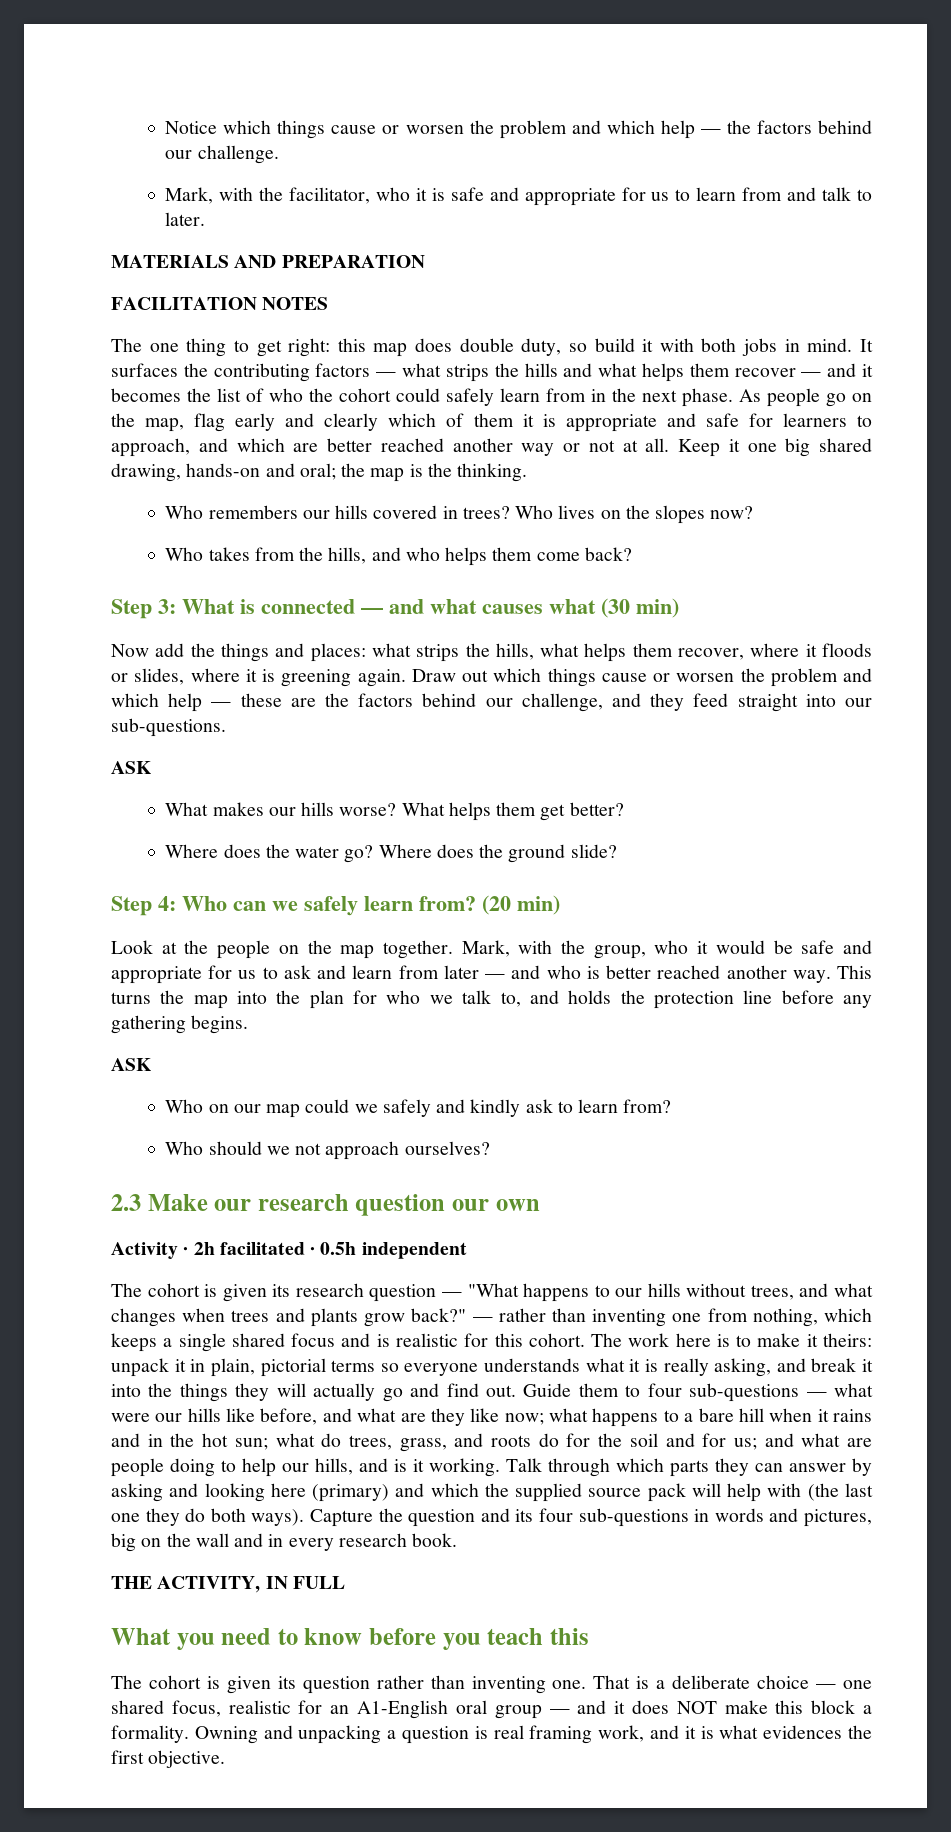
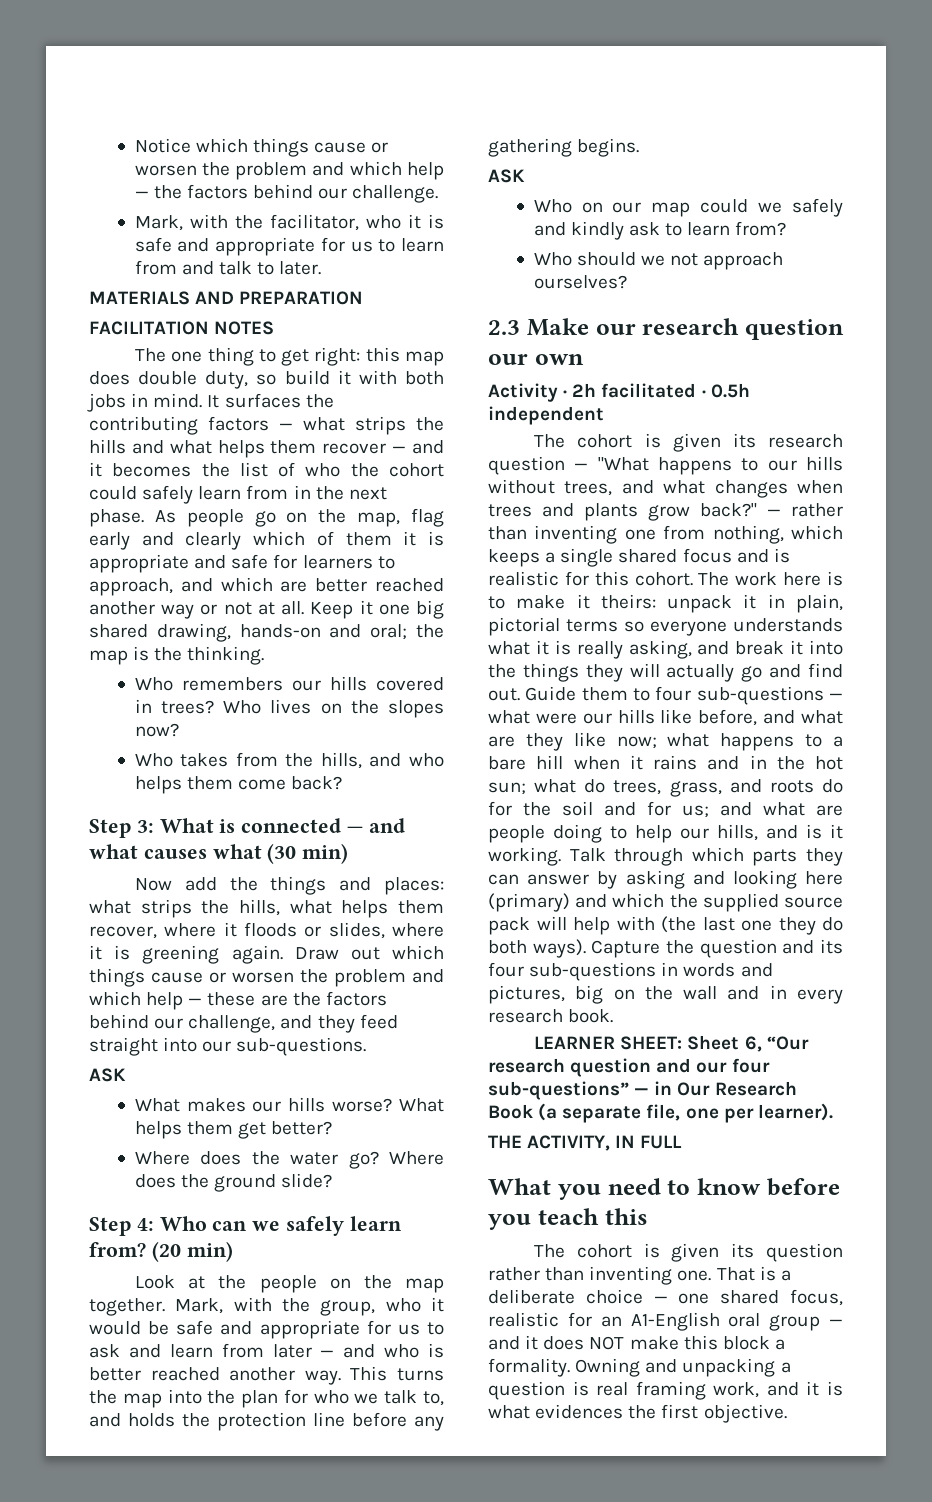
+ LEARNER SHEET: Sheet 6, “Our research question and our four sub-questions” — in Our Research Book (a separate file, one per learner).

